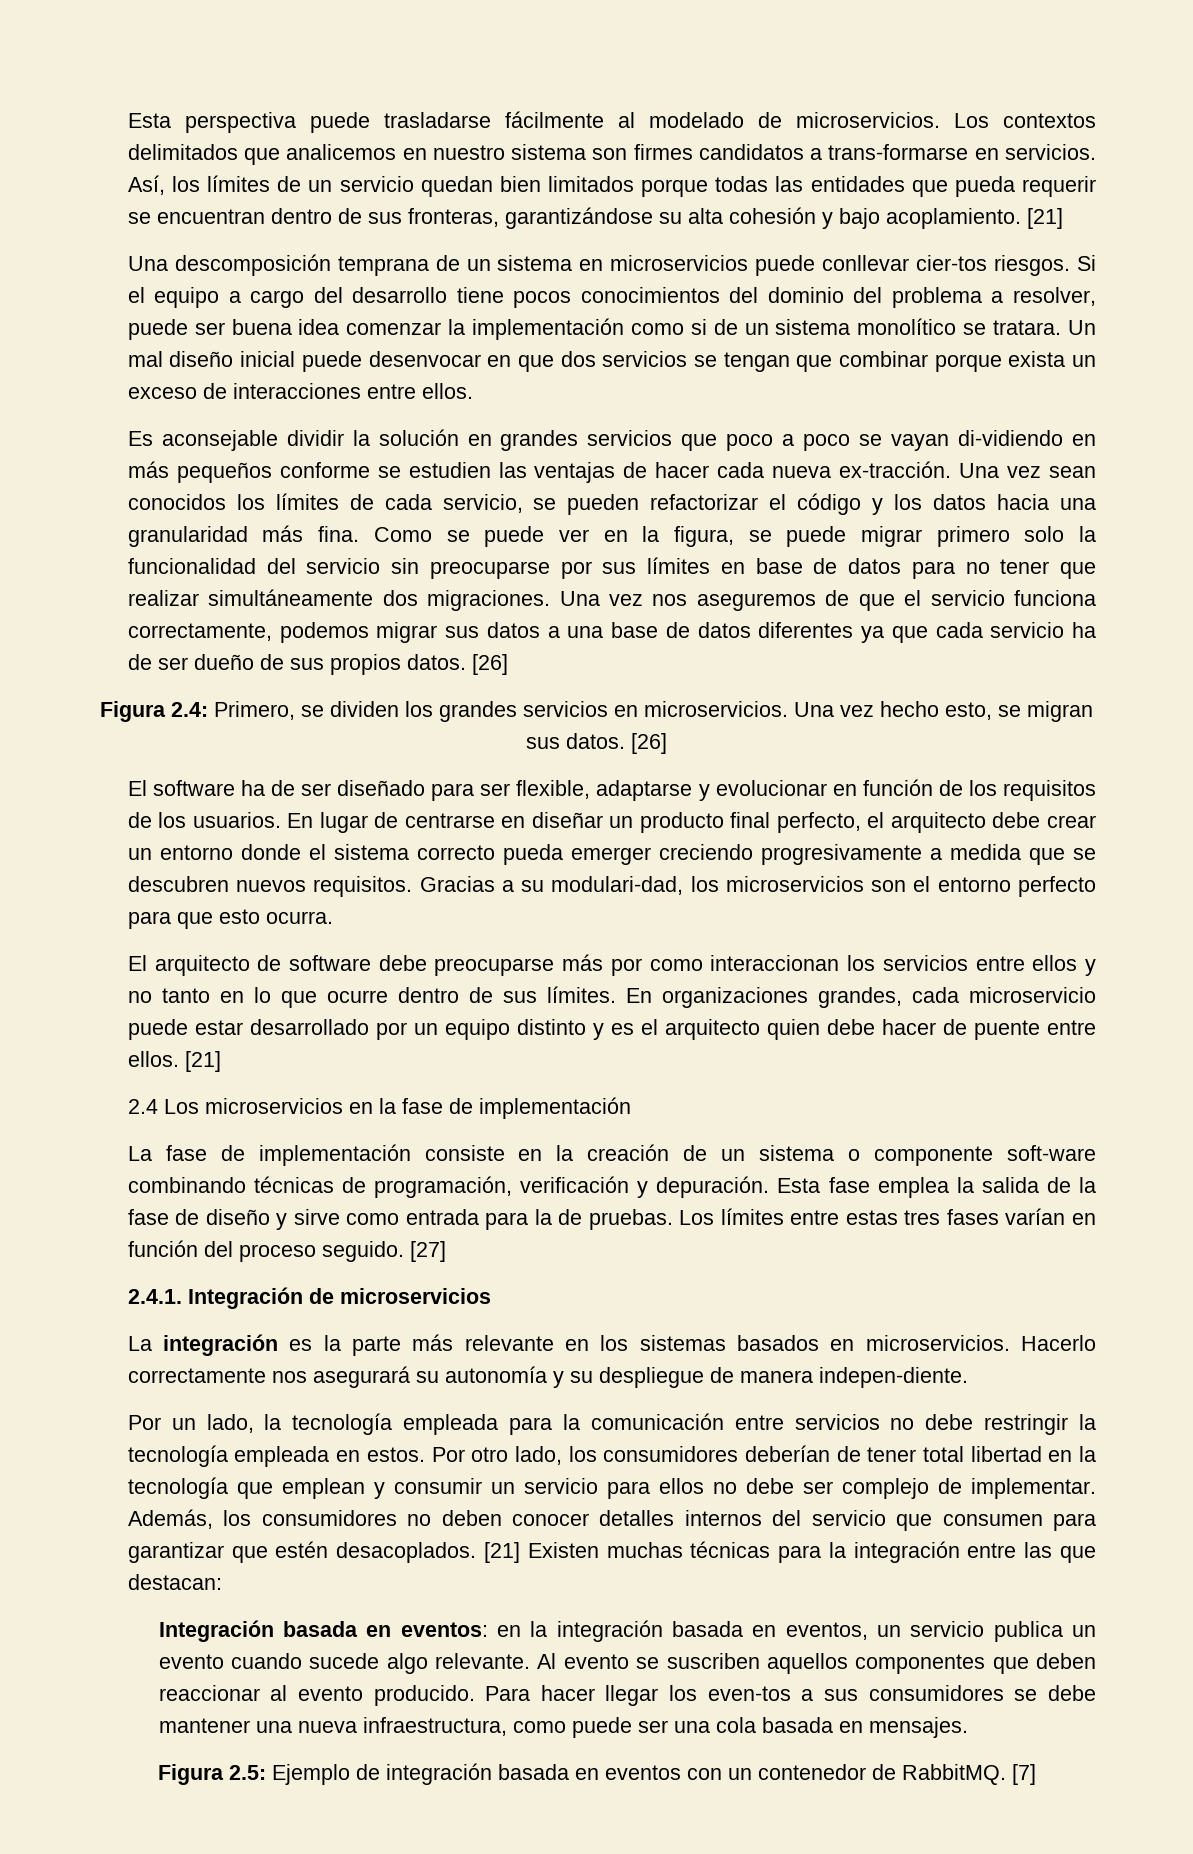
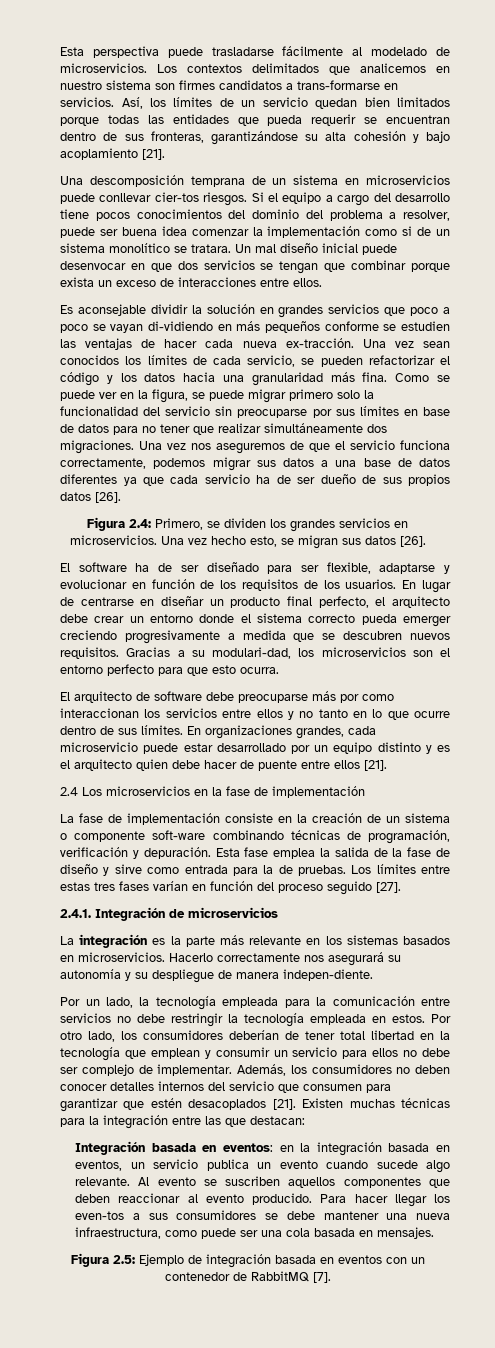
- Así, los límites de un servicio quedan bien limitados porque todas las entidades que pueda requerir se encuentran dentro de sus fronteras, garantizándose su alta cohesión y bajo acoplamiento. [21]
+ Así, los límites de un servicio quedan bien limitados porque todas las entidades que pueda requerir se encuentran dentro de sus fronteras, garantizándose su alta cohesión y bajo acoplamiento [21].
- Una vez nos aseguremos de que el servicio funciona correctamente, podemos migrar sus datos a una base de datos diferentes ya que cada servicio ha de ser dueño de sus propios datos. [26]
+ Una vez nos aseguremos de que el servicio funciona correctamente, podemos migrar sus datos a una base de datos diferentes ya que cada servicio ha de ser dueño de sus propios datos [26].
- Una vez hecho esto, se migran sus datos. [26]
+ Una vez hecho esto, se migran sus datos [26].
- En organizaciones grandes, cada microservicio puede estar desarrollado por un equipo distinto y es el arquitecto quien debe hacer de puente entre ellos. [21]
+ En organizaciones grandes, cada microservicio puede estar desarrollado por un equipo distinto y es el arquitecto quien debe hacer de puente entre ellos [21].
- Los límites entre estas tres fases varían en función del proceso seguido. [27]
+ Los límites entre estas tres fases varían en función del proceso seguido [27].
- Además, los consumidores no deben conocer detalles internos del servicio que consumen para garantizar que estén desacoplados. [21] Existen muchas técnicas para la integración entre las que destacan:
+ Además, los consumidores no deben conocer detalles internos del servicio que consumen para garantizar que estén desacoplados [21]. Existen muchas técnicas para la integración entre las que destacan:
- Figura 2.5: Ejemplo de integración basada en eventos con un contenedor de RabbitMQ. [7]
+ Figura 2.5: Ejemplo de integración basada en eventos con un contenedor de RabbitMQ [7].

